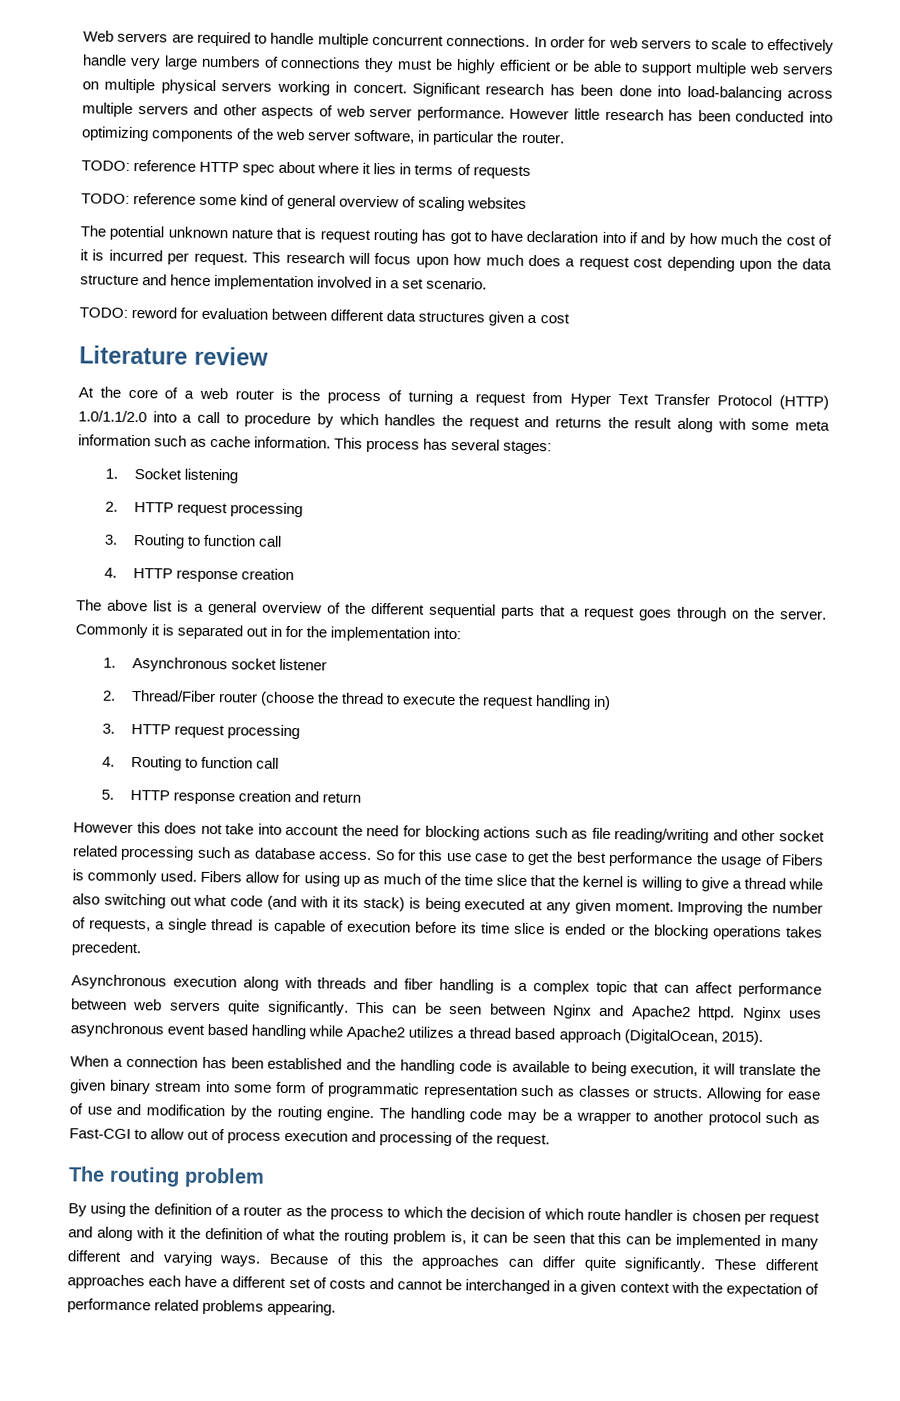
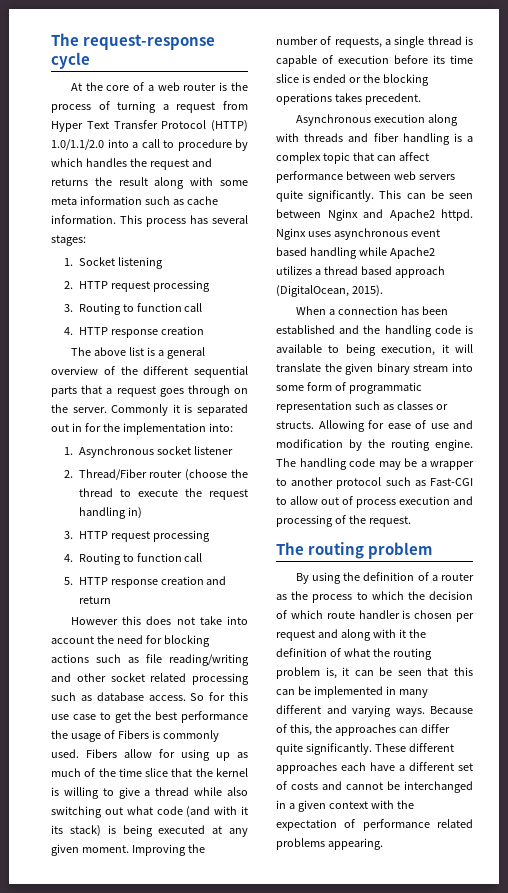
- Web servers are required to handle multiple concurrent connections. In order for web servers to scale to effectively handle very large numbers of connections they must be highly efficient or be able to support multiple web servers on multiple physical servers working in concert. Significant research has been done into load-balancing across multiple servers and other aspects of web server performance. However little research has been conducted into optimizing components of the web server software, in particular the router.
- TODO: reference HTTP spec about where it lies in terms of requests
- TODO: reference some kind of general overview of scaling websites
- The potential unknown nature that is request routing has got to have declaration into if and by how much the cost of it is incurred per request. This research will focus upon how much does a request cost depending upon the data structure and hence implementation involved in a set scenario.
- TODO: reword for evaluation between different data structures given a cost
- Literature review
+ The request-response cycle
- Because of this the approaches can differ quite significantly.
+ Because of this, the approaches can differ quite significantly.

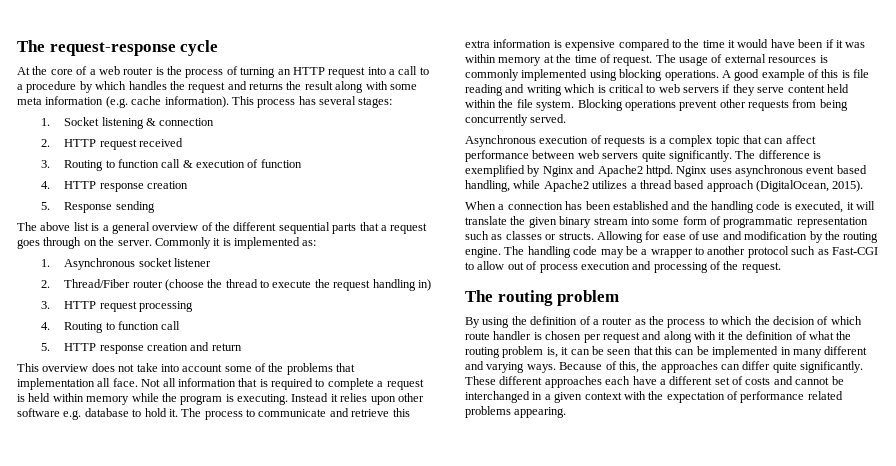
- At the core of a web router is the process of turning a request from Hyper Text Transfer Protocol (HTTP) 1.0/1.1/2.0 into a call to procedure by which handles the request and returns the result along with some meta information such as cache information.
+ At the core of a web router is the process of turning an HTTP request into a call to a procedure by which handles the request and returns the result along with some meta information (e.g. cache information).
- 1. Socket listening
+ 1. Socket listening & connection
- 2. HTTP request processing
+ 2. HTTP request received
- 3. Routing to function call
+ 3. Routing to function call & execution of function
+ 5. Response sending
- Commonly it is separated out in for the implementation into:
+ Commonly it is implemented as:
- However this does not take into account the need for blocking actions such as file reading/writing and other socket related processing such as database access. So for this use case to get the best performance the usage of Fibers is commonly used. Fibers allow for using up as much of the time slice that the kernel is willing to give a thread while also switching out what code (and with it its stack) is being executed at any given moment. Improving the number of requests, a single thread is capable of execution before its time slice is ended or the blocking operations takes precedent.
- Asynchronous execution along with threads and fiber handling is a complex topic that can affect performance between web servers quite significantly.
+ This overview does not take into account some of the problems that implementation all face. Not all information that is required to complete a request is held within memory while the program is executing. Instead it relies upon other software e.g. database to hold it. The process to communicate and retrieve this extra information is expensive compared to the time it would have been if it was within memory at the time of request. The usage of external resources is commonly implemented using blocking operations. A good example of this is file reading and writing which is critical to web servers if they serve content held within the file system. Blocking operations prevent other requests from being concurrently served.
+ Asynchronous execution of requests is a complex topic that can affect performance between web servers quite significantly.
- This can be seen between Nginx and Apache2 httpd.
+ The difference is exemplified by Nginx and Apache2 httpd.
- Nginx uses asynchronous event based handling while Apache2 utilizes a thread based approach (DigitalOcean, 2015).
+ Nginx uses asynchronous event based handling, while Apache2 utilizes a thread based approach (DigitalOcean, 2015).
- When a connection has been established and the handling code is available to being execution, it will translate the given binary stream into some form of programmatic representation such as classes or structs.
+ When a connection has been established and the handling code is executed, it will translate the given binary stream into some form of programmatic representation such as classes or structs.

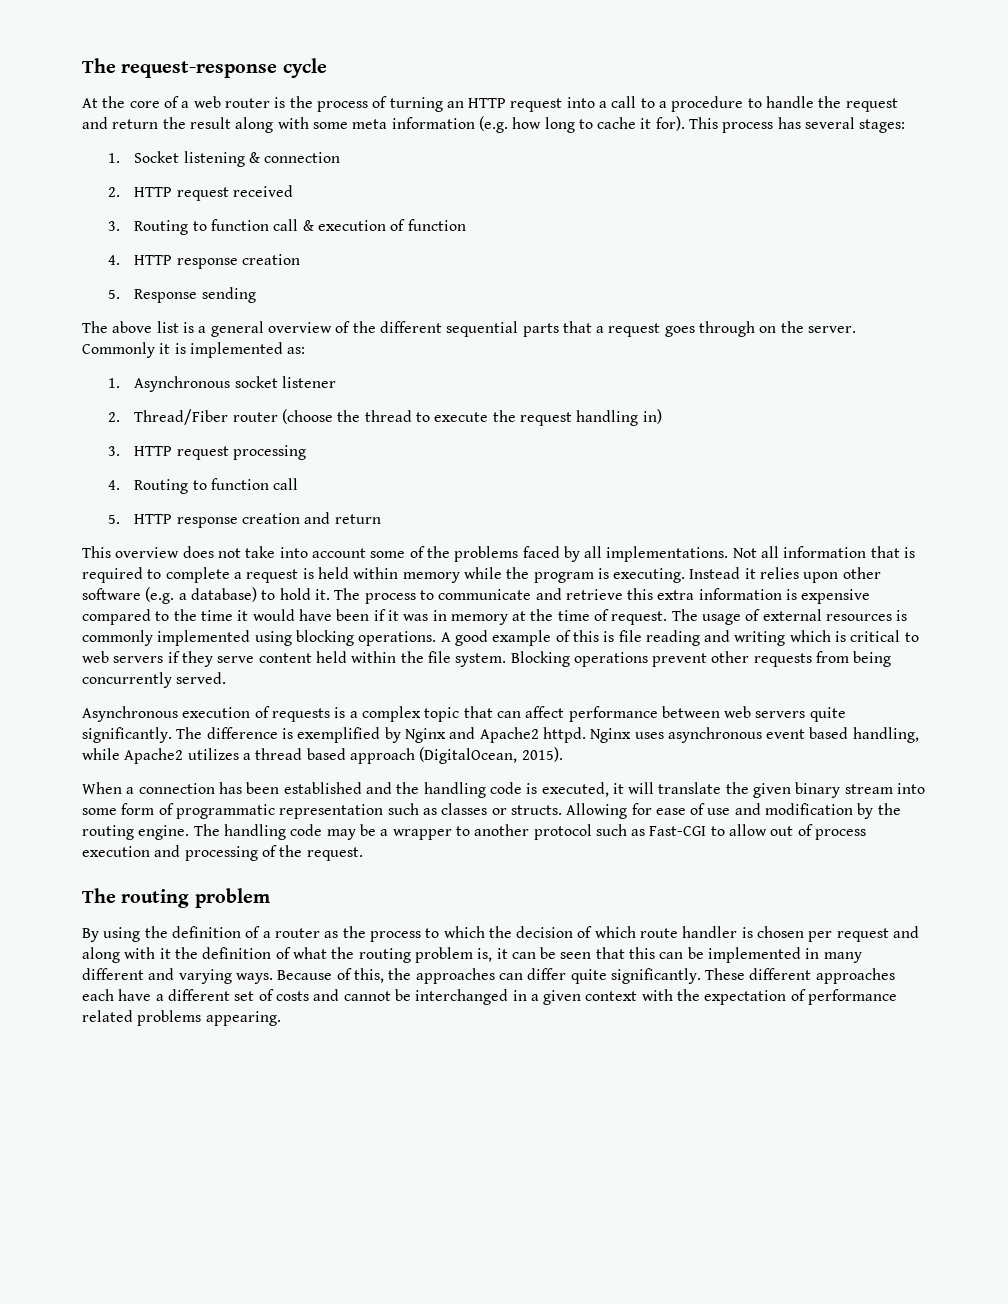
- At the core of a web router is the process of turning an HTTP request into a call to a procedure by which handles the request and returns the result along with some meta information (e.g. cache information).
+ At the core of a web router is the process of turning an HTTP request into a call to a procedure to handle the request and return the result along with some meta information (e.g. how long to cache it for).
- This overview does not take into account some of the problems that implementation all face.
+ This overview does not take into account some of the problems faced by all implementations.
- Instead it relies upon other software e.g. database to hold it.
+ Instead it relies upon other software (e.g. a database) to hold it.
- The process to communicate and retrieve this extra information is expensive compared to the time it would have been if it was within memory at the time of request.
+ The process to communicate and retrieve this extra information is expensive compared to the time it would have been if it was in memory at the time of request.

